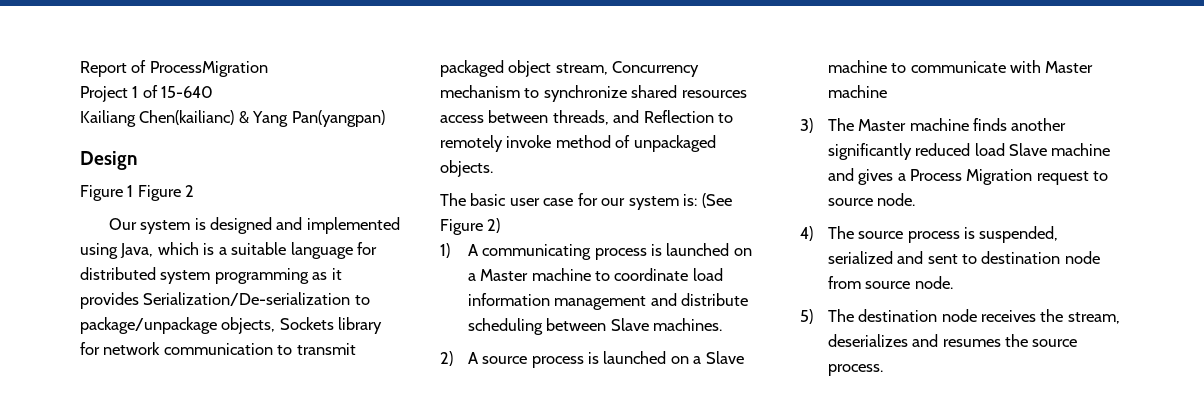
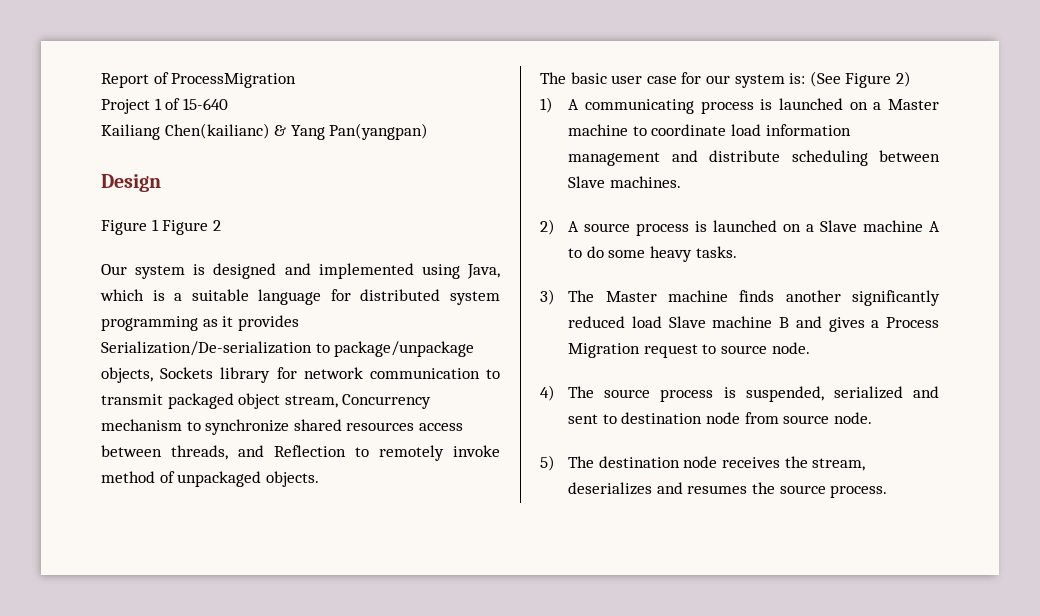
- 2) A source process is launched on a Slave machine to communicate with Master machine
+ 2) A source process is launched on a Slave machine A to do some heavy tasks.
- 3) The Master machine finds another significantly reduced load Slave machine and gives a Process Migration request to source node.
+ 3) The Master machine finds another significantly reduced load Slave machine B and gives a Process Migration request to source node.

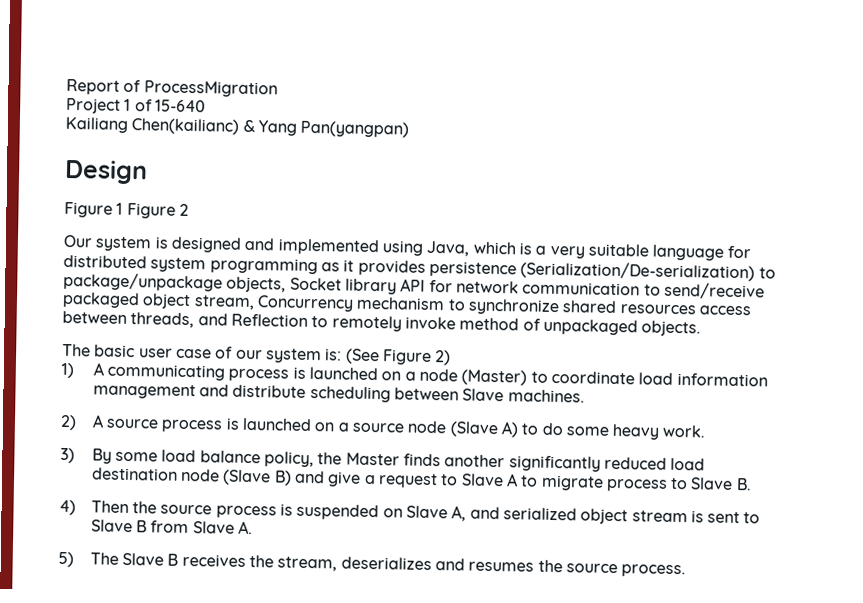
- Our system is designed and implemented using Java, which is a suitable language for distributed system programming as it provides Serialization/De-serialization to package/unpackage objects, Sockets library for network communication to transmit packaged object stream, Concurrency mechanism to synchronize shared resources access between threads, and Reflection to remotely invoke method of unpackaged objects.
+ Our system is designed and implemented using Java, which is a very suitable language for distributed system programming as it provides persistence (Serialization/De-serialization) to package/unpackage objects, Socket library API for network communication to send/receive packaged object stream, Concurrency mechanism to synchronize shared resources access between threads, and Reflection to remotely invoke method of unpackaged objects.
- The basic user case for our system is: (See Figure 2)
+ The basic user case of our system is: (See Figure 2)
- 1) A communicating process is launched on a Master machine to coordinate load information management and distribute scheduling between Slave machines.
+ 1) A communicating process is launched on a node (Master) to coordinate load information management and distribute scheduling between Slave machines.
- 2) A source process is launched on a Slave machine A to do some heavy tasks.
+ 2) A source process is launched on a source node (Slave A) to do some heavy work.
- 3) The Master machine finds another significantly reduced load Slave machine B and gives a Process Migration request to source node.
- 4) The source process is suspended, serialized and sent to destination node from source node.
- 5) The destination node receives the stream, deserializes and resumes the source process.
+ 3) By some load balance policy, the Master finds another significantly reduced load destination node (Slave B) and give a request to Slave A to migrate process to Slave B.
+ 4) Then the source process is suspended on Slave A, and serialized object stream is sent to Slave B from Slave A.
+ 5) The Slave B receives the stream, deserializes and resumes the source process.

